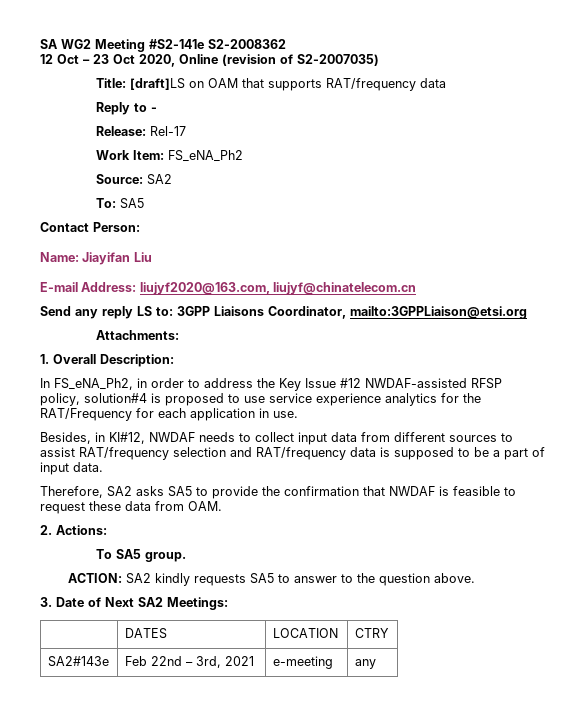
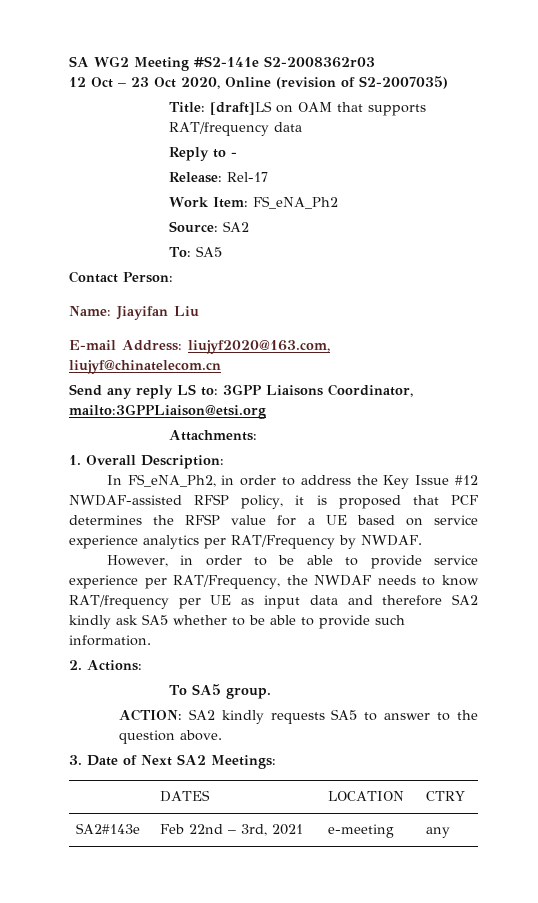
- SA WG2 Meeting #S2-141e S2-2008362
+ SA WG2 Meeting #S2-141e S2-2008362r03
- In FS_eNA_Ph2, in order to address the Key Issue #12 NWDAF-assisted RFSP policy, solution#4 is proposed to use service experience analytics for the RAT/Frequency for each application in use.
- Besides, in KI#12, NWDAF needs to collect input data from different sources to assist RAT/frequency selection and RAT/frequency data is supposed to be a part of input data.
- Therefore, SA2 asks SA5 to provide the confirmation that NWDAF is feasible to request these data from OAM.
+ In FS_eNA_Ph2, in order to address the Key Issue #12 NWDAF-assisted RFSP policy, it is proposed that PCF determines the RFSP value for a UE based on service experience analytics per RAT/Frequency by NWDAF.
+ However, in order to be able to provide service experience per RAT/Frequency, the NWDAF needs to know RAT/frequency per UE as input data and therefore SA2 kindly ask SA5 whether to be able to provide such information.

